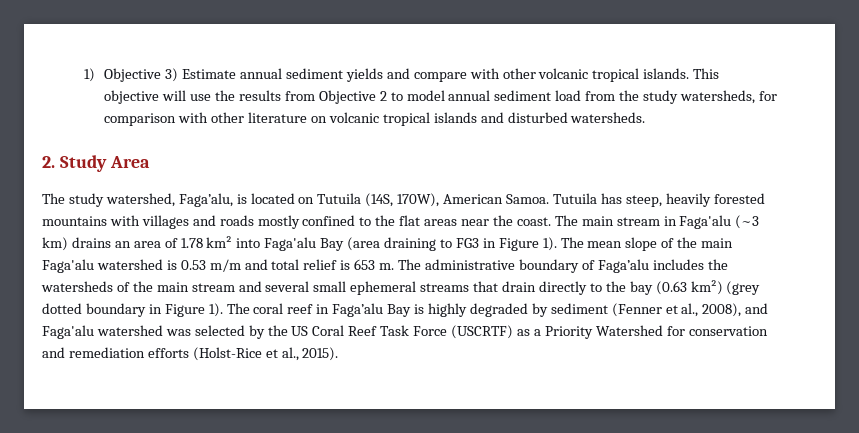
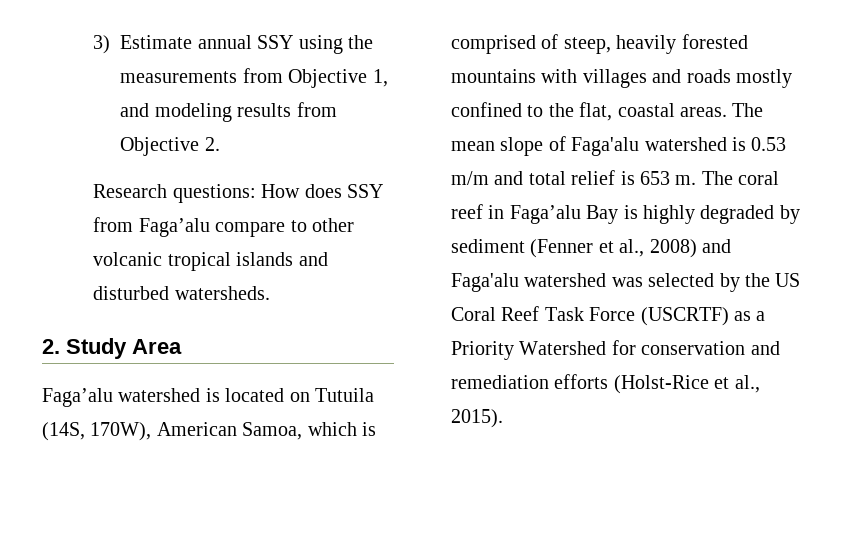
- 1) Objective 3) Estimate annual sediment yields and compare with other volcanic tropical islands. This objective will use the results from Objective 2 to model annual sediment load from the study watersheds, for comparison with other literature on volcanic tropical islands and disturbed watersheds.
+ 3) Estimate annual SSY using the measurements from Objective 1, and modeling results from Objective 2.
+ Research questions: How does SSY from Faga’alu compare to other volcanic tropical islands and disturbed watersheds.
- The study watershed, Faga’alu, is located on Tutuila (14S, 170W), American Samoa. Tutuila has steep, heavily forested mountains with villages and roads mostly confined to the flat areas near the coast. The main stream in Faga'alu (~3 km) drains an area of 1.78 km² into Faga'alu Bay (area draining to FG3 in Figure 1).
+ Faga’alu watershed is located on Tutuila (14S, 170W), American Samoa, which is comprised of steep, heavily forested mountains with villages and roads mostly confined to the flat, coastal areas.
- The mean slope of the main Faga'alu watershed is 0.53 m/m and total relief is 653 m.
+ The mean slope of Faga'alu watershed is 0.53 m/m and total relief is 653 m.
- The administrative boundary of Faga’alu includes the watersheds of the main stream and several small ephemeral streams that drain directly to the bay (0.63 km²) (grey dotted boundary in Figure 1). The coral reef in Faga’alu Bay is highly degraded by sediment (Fenner et al., 2008), and Faga'alu watershed was selected by the US Coral Reef Task Force (USCRTF) as a Priority Watershed for conservation and remediation efforts (Holst-Rice et al., 2015).
+ The coral reef in Faga’alu Bay is highly degraded by sediment (Fenner et al., 2008) and Faga'alu watershed was selected by the US Coral Reef Task Force (USCRTF) as a Priority Watershed for conservation and remediation efforts (Holst-Rice et al., 2015).

